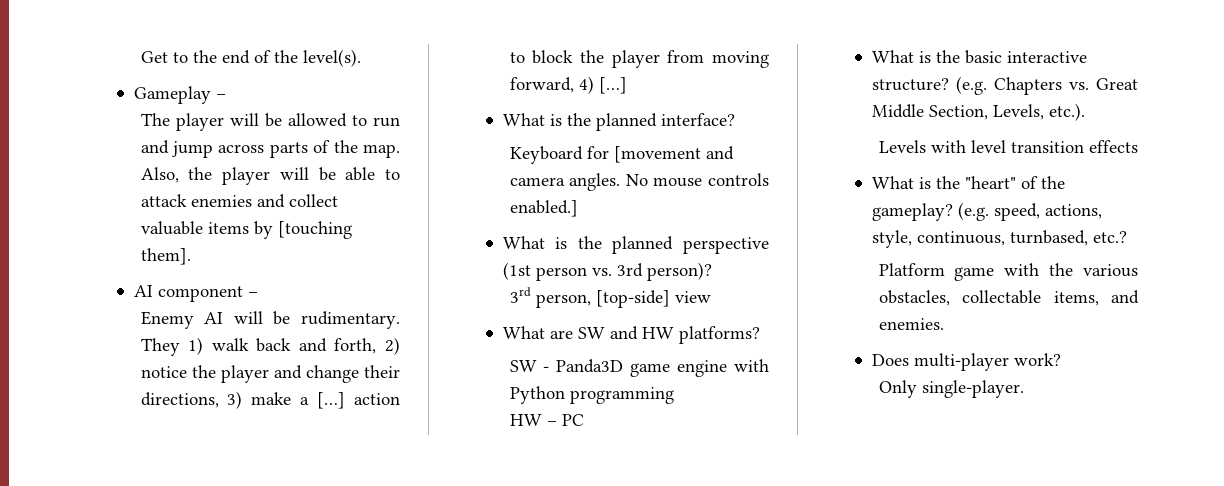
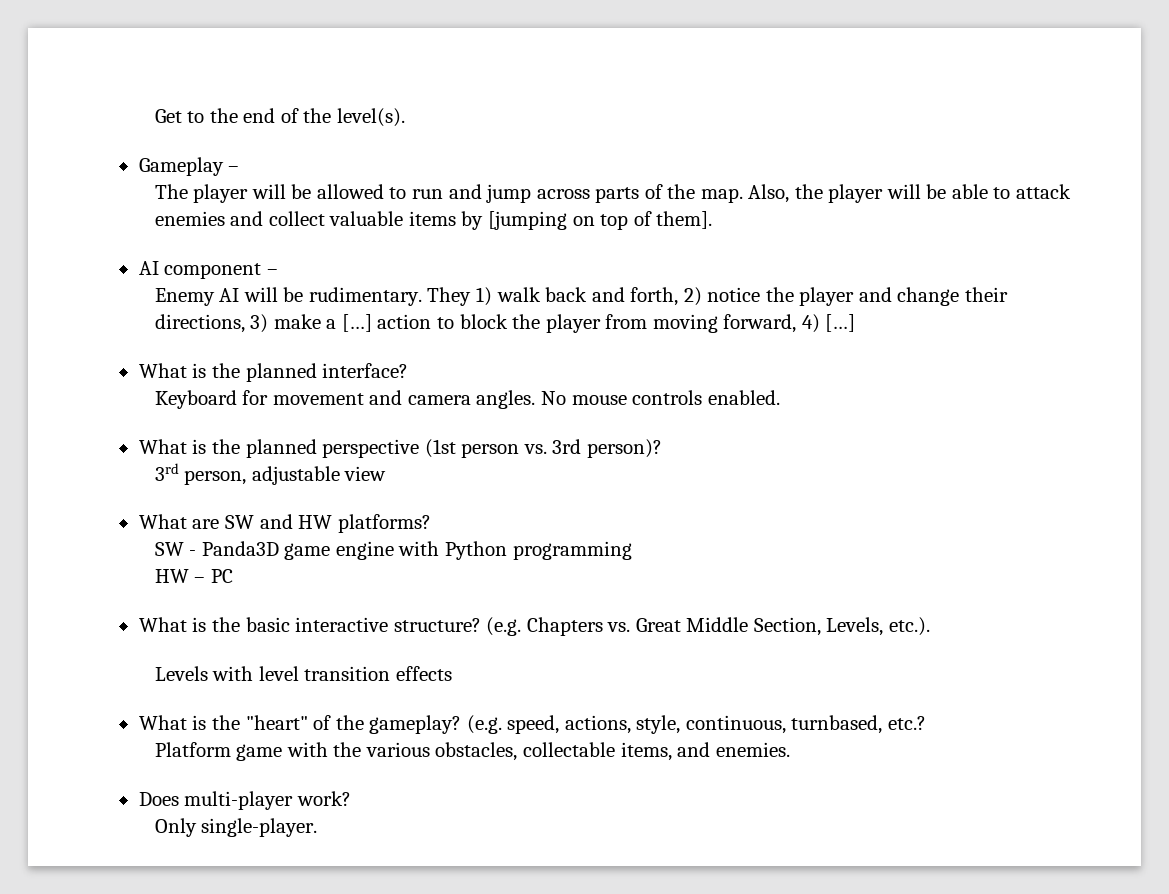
- Also, the player will be able to attack enemies and collect valuable items by [touching them].
+ Also, the player will be able to attack enemies and collect valuable items by [jumping on top of them].
- Keyboard for [movement and camera angles.
+ Keyboard for movement and camera angles.
- No mouse controls enabled.]
+ No mouse controls enabled.
- 3rd person, [top-side] view
+ 3rd person, adjustable view

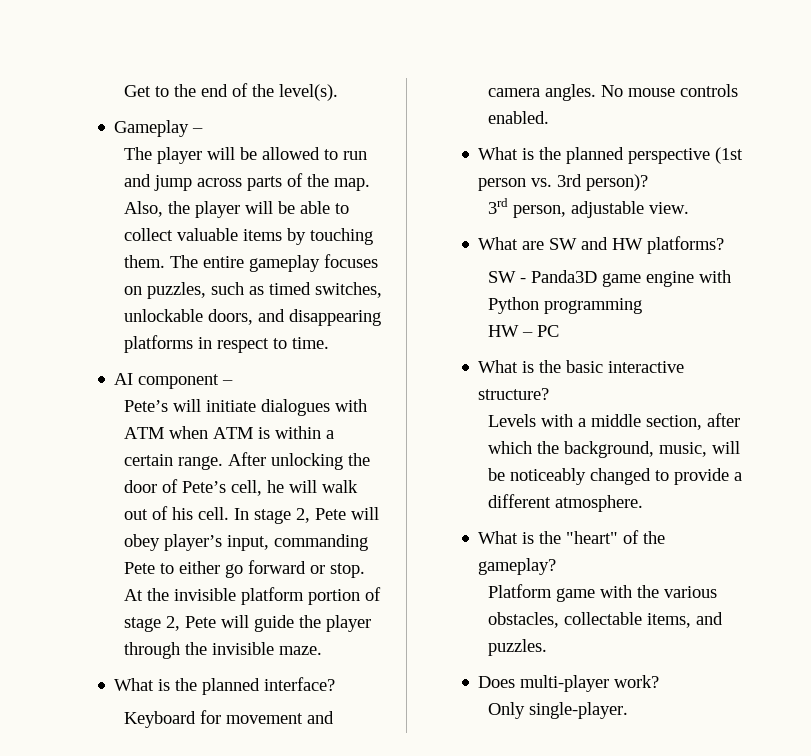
- Also, the player will be able to attack enemies and collect valuable items by [jumping on top of them].
+ Also, the player will be able to collect valuable items by touching them. The entire gameplay focuses on puzzles, such as timed switches, unlockable doors, and disappearing platforms in respect to time.
  AI component –
- Enemy AI will be rudimentary. They 1) walk back and forth, 2) notice the player and change their directions, 3) make a […] action to block the player from moving forward, 4) […]
+ Pete’s will initiate dialogues with ATM when ATM is within a certain range. After unlocking the door of Pete’s cell, he will walk out of his cell. In stage 2, Pete will obey player’s input, commanding Pete to either go forward or stop. At the invisible platform portion of stage 2, Pete will guide the player through the invisible maze.
- 3rd person, adjustable view
+ 3rd person, adjustable view.
- What is the basic interactive structure? (e.g. Chapters vs. Great Middle Section, Levels, etc.).
- Levels with level transition effects
+ What is the basic interactive structure?
+ Levels with a middle section, after which the background, music, will be noticeably changed to provide a different atmosphere.
- (e.g. speed, actions, style, continuous, turnbased, etc.?
- Platform game with the various obstacles, collectable items, and enemies.
+ Platform game with the various obstacles, collectable items, and puzzles.

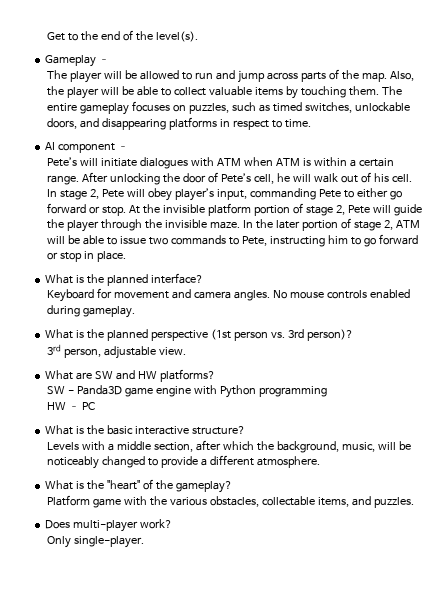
+ In the later portion of stage 2, ATM will be able to issue two commands to Pete, instructing him to go forward or stop in place.
- No mouse controls enabled.
+ No mouse controls enabled during gameplay.

